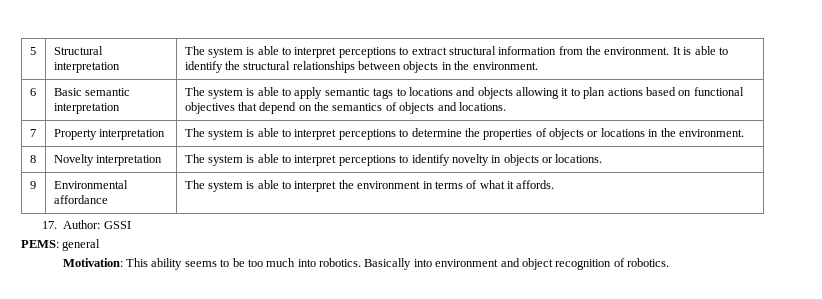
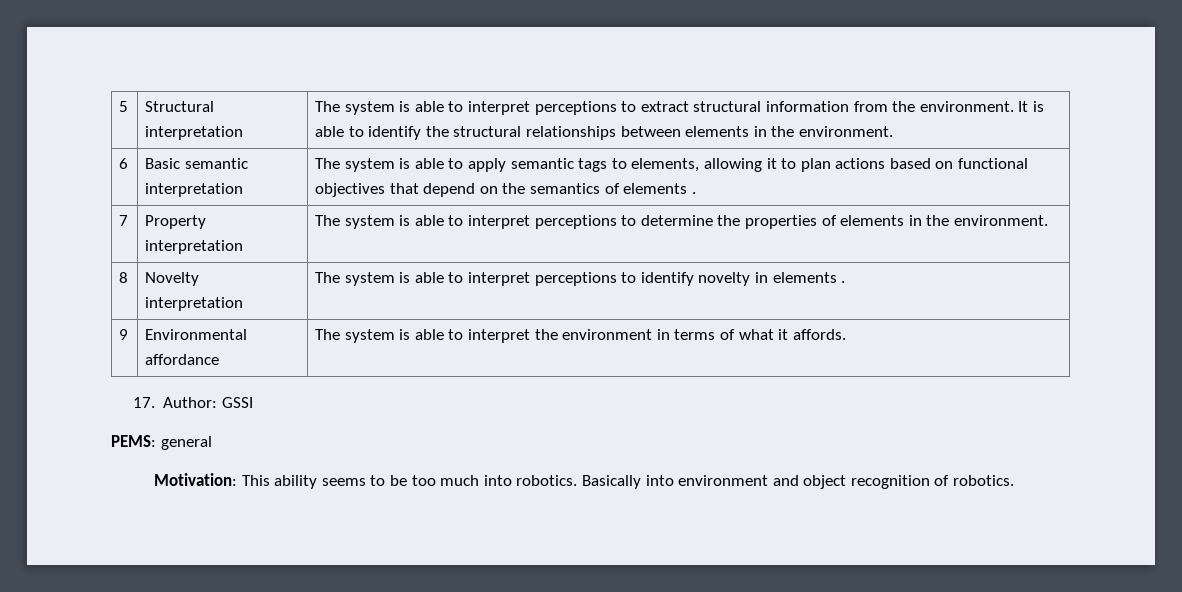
- 5 | Structural interpretation | The system is able to interpret perceptions to extract structural information from the environment. It is able to identify the structural relationships between objects in the environment.
+ 5 | Structural interpretation | The system is able to interpret perceptions to extract structural information from the environment. It is able to identify the structural relationships between elements in the environment.
- 6 | Basic semantic interpretation | The system is able to apply semantic tags to locations and objects allowing it to plan actions based on functional objectives that depend on the semantics of objects and locations.
+ 6 | Basic semantic interpretation | The system is able to apply semantic tags to elements, allowing it to plan actions based on functional objectives that depend on the semantics of elements .
- 7 | Property interpretation | The system is able to interpret perceptions to determine the properties of objects or locations in the environment.
+ 7 | Property interpretation | The system is able to interpret perceptions to determine the properties of elements in the environment.
- 8 | Novelty interpretation | The system is able to interpret perceptions to identify novelty in objects or locations.
+ 8 | Novelty interpretation | The system is able to interpret perceptions to identify novelty in elements .

